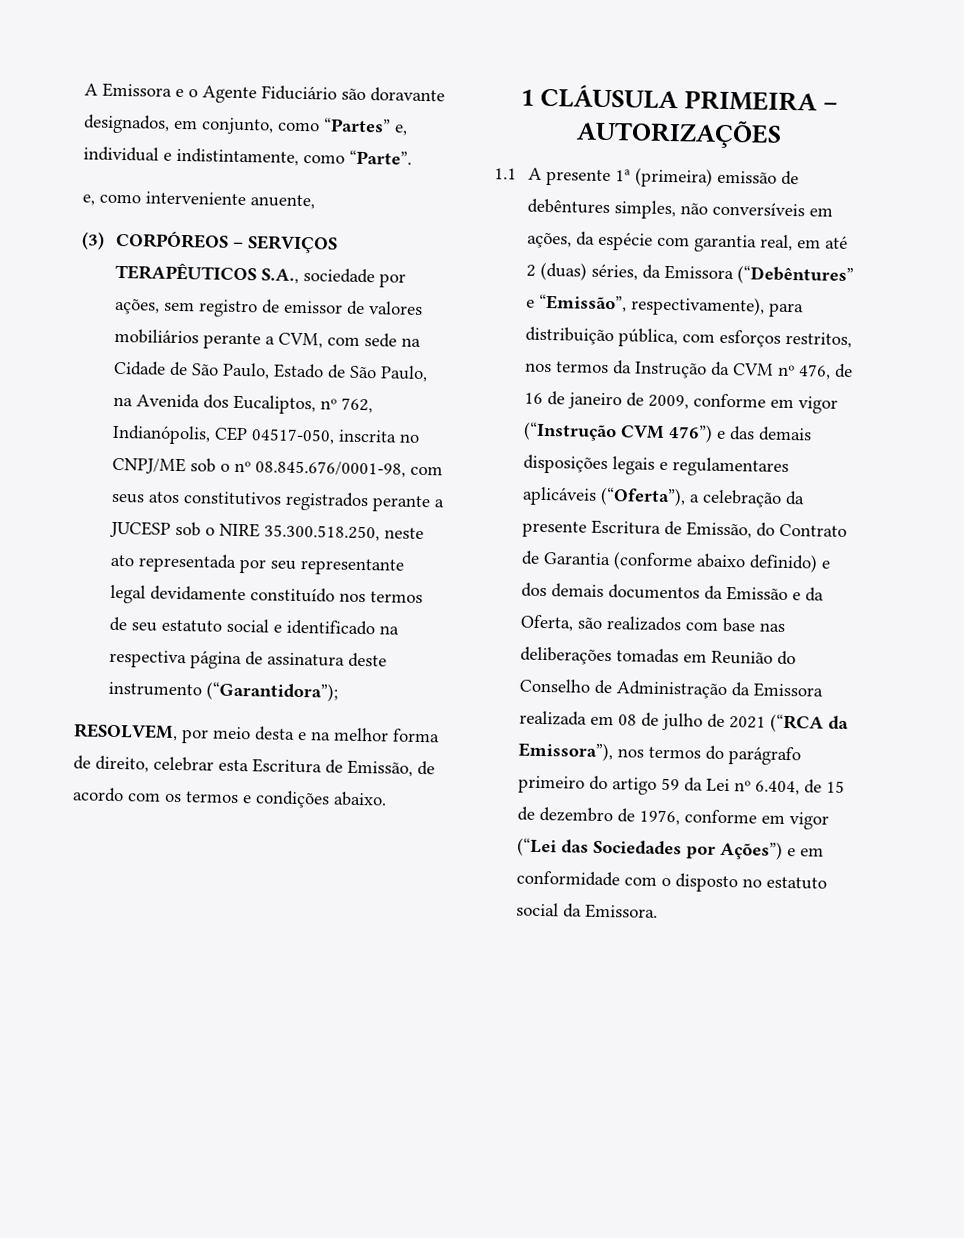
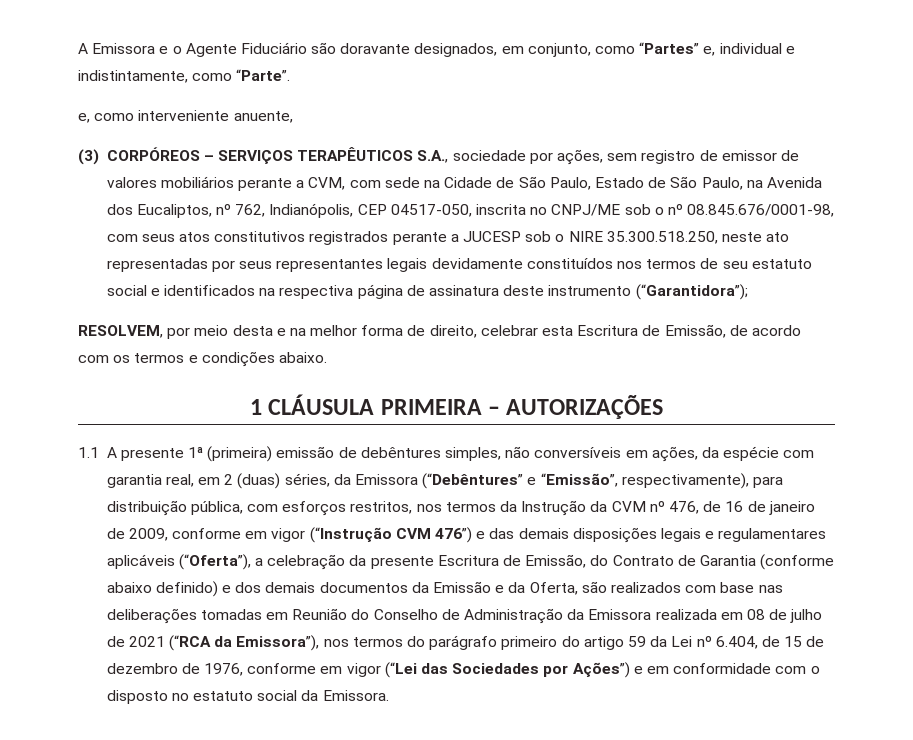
- (3) CORPÓREOS – SERVIÇOS TERAPÊUTICOS S.A., sociedade por ações, sem registro de emissor de valores mobiliários perante a CVM, com sede na Cidade de São Paulo, Estado de São Paulo, na Avenida dos Eucaliptos, nº 762, Indianópolis, CEP 04517-050, inscrita no CNPJ/ME sob o nº 08.845.676/0001-98, com seus atos constitutivos registrados perante a JUCESP sob o NIRE 35.300.518.250, neste ato representada por seu representante legal devidamente constituído nos termos de seu estatuto social e identificado na respectiva página de assinatura deste instrumento (“Garantidora”);
+ (3) CORPÓREOS – SERVIÇOS TERAPÊUTICOS S.A., sociedade por ações, sem registro de emissor de valores mobiliários perante a CVM, com sede na Cidade de São Paulo, Estado de São Paulo, na Avenida dos Eucaliptos, nº 762, Indianópolis, CEP 04517-050, inscrita no CNPJ/ME sob o nº 08.845.676/0001-98, com seus atos constitutivos registrados perante a JUCESP sob o NIRE 35.300.518.250, neste ato representadas por seus representantes legais devidamente constituídos nos termos de seu estatuto social e identificados na respectiva página de assinatura deste instrumento (“Garantidora”);
- 1.1 A presente 1ª (primeira) emissão de debêntures simples, não conversíveis em ações, da espécie com garantia real, em até 2 (duas) séries, da Emissora (“Debêntures” e “Emissão”, respectivamente), para distribuição pública, com esforços restritos, nos termos da Instrução da CVM nº 476, de 16 de janeiro de 2009, conforme em vigor (“Instrução CVM 476”) e das demais disposições legais e regulamentares aplicáveis (“Oferta”), a celebração da presente Escritura de Emissão, do Contrato de Garantia (conforme abaixo definido) e dos demais documentos da Emissão e da Oferta, são realizados com base nas deliberações tomadas em Reunião do Conselho de Administração da Emissora realizada em 08 de julho de 2021 (“RCA da Emissora”), nos termos do parágrafo primeiro do artigo 59 da Lei nº 6.404, de 15 de dezembro de 1976, conforme em vigor (“Lei das Sociedades por Ações”) e em conformidade com o disposto no estatuto social da Emissora.
+ 1.1 A presente 1ª (primeira) emissão de debêntures simples, não conversíveis em ações, da espécie com garantia real, em 2 (duas) séries, da Emissora (“Debêntures” e “Emissão”, respectivamente), para distribuição pública, com esforços restritos, nos termos da Instrução da CVM nº 476, de 16 de janeiro de 2009, conforme em vigor (“Instrução CVM 476”) e das demais disposições legais e regulamentares aplicáveis (“Oferta”), a celebração da presente Escritura de Emissão, do Contrato de Garantia (conforme abaixo definido) e dos demais documentos da Emissão e da Oferta, são realizados com base nas deliberações tomadas em Reunião do Conselho de Administração da Emissora realizada em 08 de julho de 2021 (“RCA da Emissora”), nos termos do parágrafo primeiro do artigo 59 da Lei nº 6.404, de 15 de dezembro de 1976, conforme em vigor (“Lei das Sociedades por Ações”) e em conformidade com o disposto no estatuto social da Emissora.

